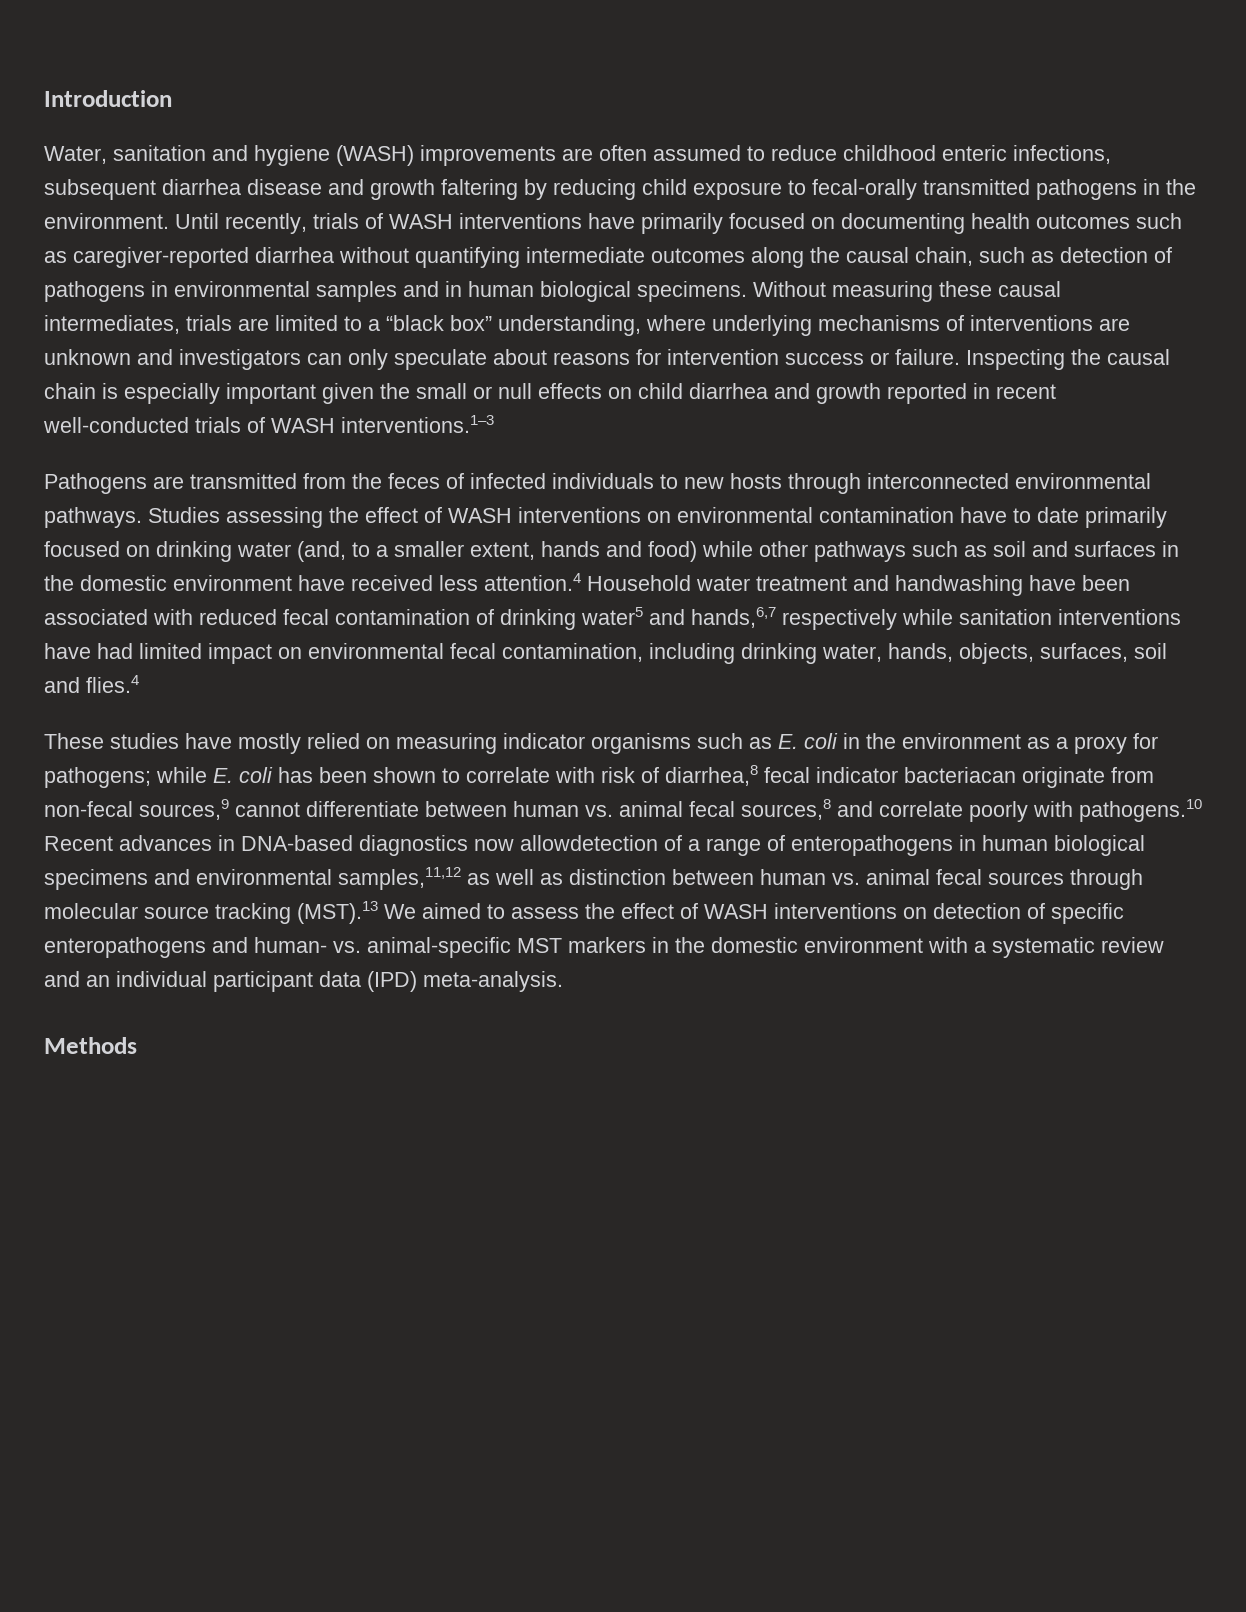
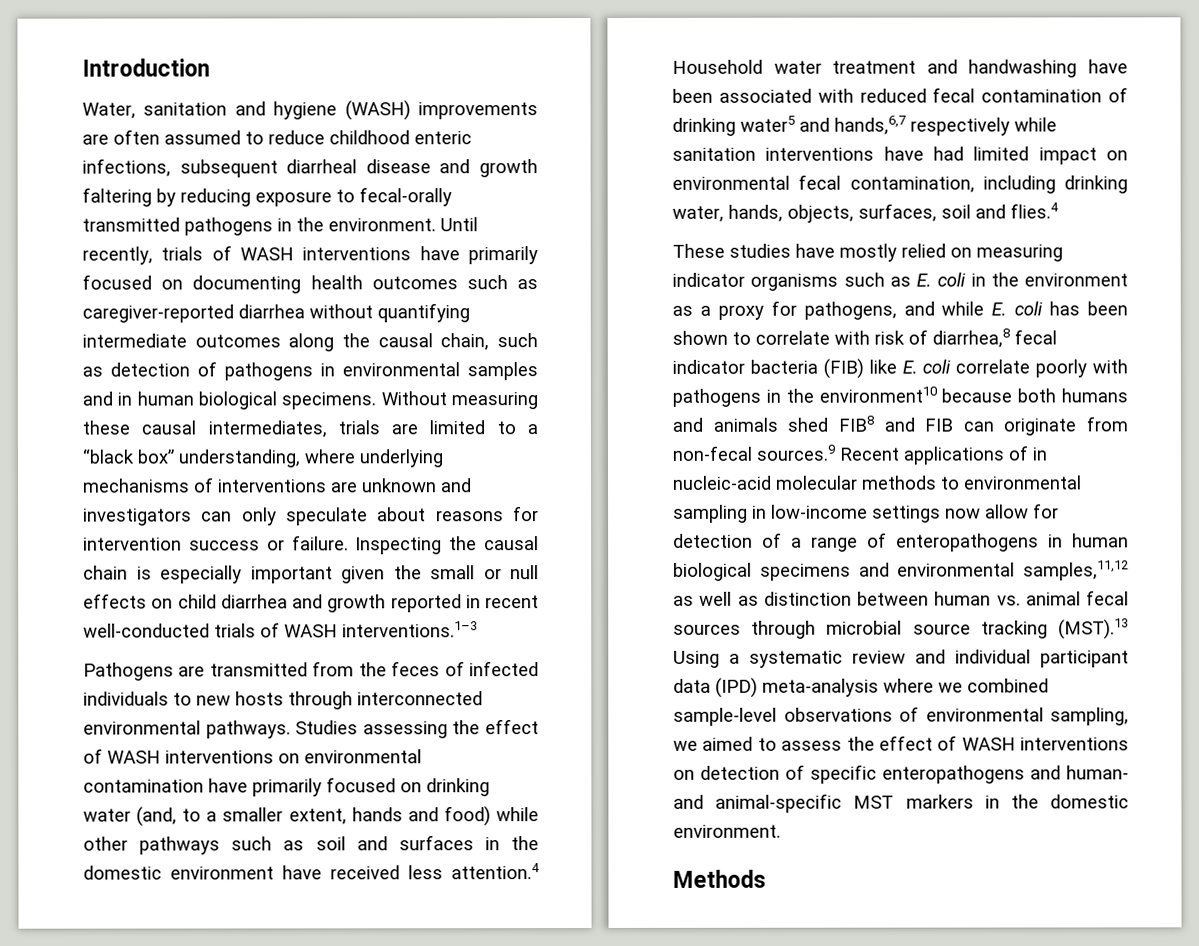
- Water, sanitation and hygiene (WASH) improvements are often assumed to reduce childhood enteric infections, subsequent diarrhea disease and growth faltering by reducing child exposure to fecal-orally transmitted pathogens in the environment.
+ Water, sanitation and hygiene (WASH) improvements are often assumed to reduce childhood enteric infections, subsequent diarrheal disease and growth faltering by reducing exposure to fecal-orally transmitted pathogens in the environment.
- Studies assessing the effect of WASH interventions on environmental contamination have to date primarily focused on drinking water (and, to a smaller extent, hands and food) while other pathways such as soil and surfaces in the domestic environment have received less attention.4 Household water treatment and handwashing have been associated with reduced fecal contamination of drinking water5 and hands,6,7 respectively while sanitation interventions have had limited impact on environmental fecal contamination, including drinking water, hands, objects, surfaces, soil and flies.4
+ Studies assessing the effect of WASH interventions on environmental contamination have primarily focused on drinking water (and, to a smaller extent, hands and food) while other pathways such as soil and surfaces in the domestic environment have received less attention.4 Household water treatment and handwashing have been associated with reduced fecal contamination of drinking water5 and hands,6,7 respectively while sanitation interventions have had limited impact on environmental fecal contamination, including drinking water, hands, objects, surfaces, soil and flies.4
- These studies have mostly relied on measuring indicator organisms such as E. coli in the environment as a proxy for pathogens; while E. coli has been shown to correlate with risk of diarrhea,8 fecal indicator bacteriacan originate from non-fecal sources,9 cannot differentiate between human vs. animal fecal sources,8 and correlate poorly with pathogens.10 Recent advances in DNA-based diagnostics now allowdetection of a range of enteropathogens in human biological specimens and environmental samples,11,12 as well as distinction between human vs. animal fecal sources through molecular source tracking (MST).13 We aimed to assess the effect of WASH interventions on detection of specific enteropathogens and human- vs. animal-specific MST markers in the domestic environment with a systematic review and an individual participant data (IPD) meta-analysis.
+ These studies have mostly relied on measuring indicator organisms such as E. coli in the environment as a proxy for pathogens, and while E. coli has been shown to correlate with risk of diarrhea,8 fecal indicator bacteria (FIB) like E. coli correlate poorly with pathogens in the environment10 because both humans and animals shed FIB8 and FIB can originate from non-fecal sources.9 Recent applications of in nucleic-acid molecular methods to environmental sampling in low-income settings now allow for detection of a range of enteropathogens in human biological specimens and environmental samples,11,12 as well as distinction between human vs. animal fecal sources through microbial source tracking (MST).13 Using a systematic review and individual participant data (IPD) meta-analysis where we combined sample-level observations of environmental sampling, we aimed to assess the effect of WASH interventions on detection of specific enteropathogens and human- and animal-specific MST markers in the domestic environment.

